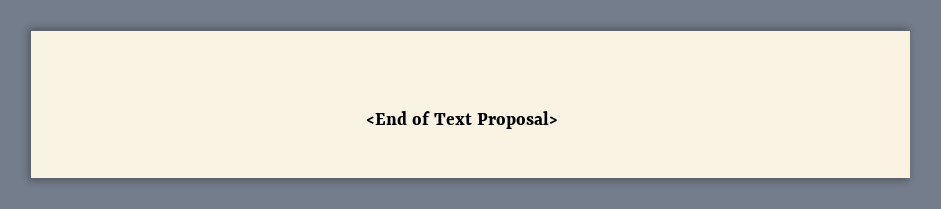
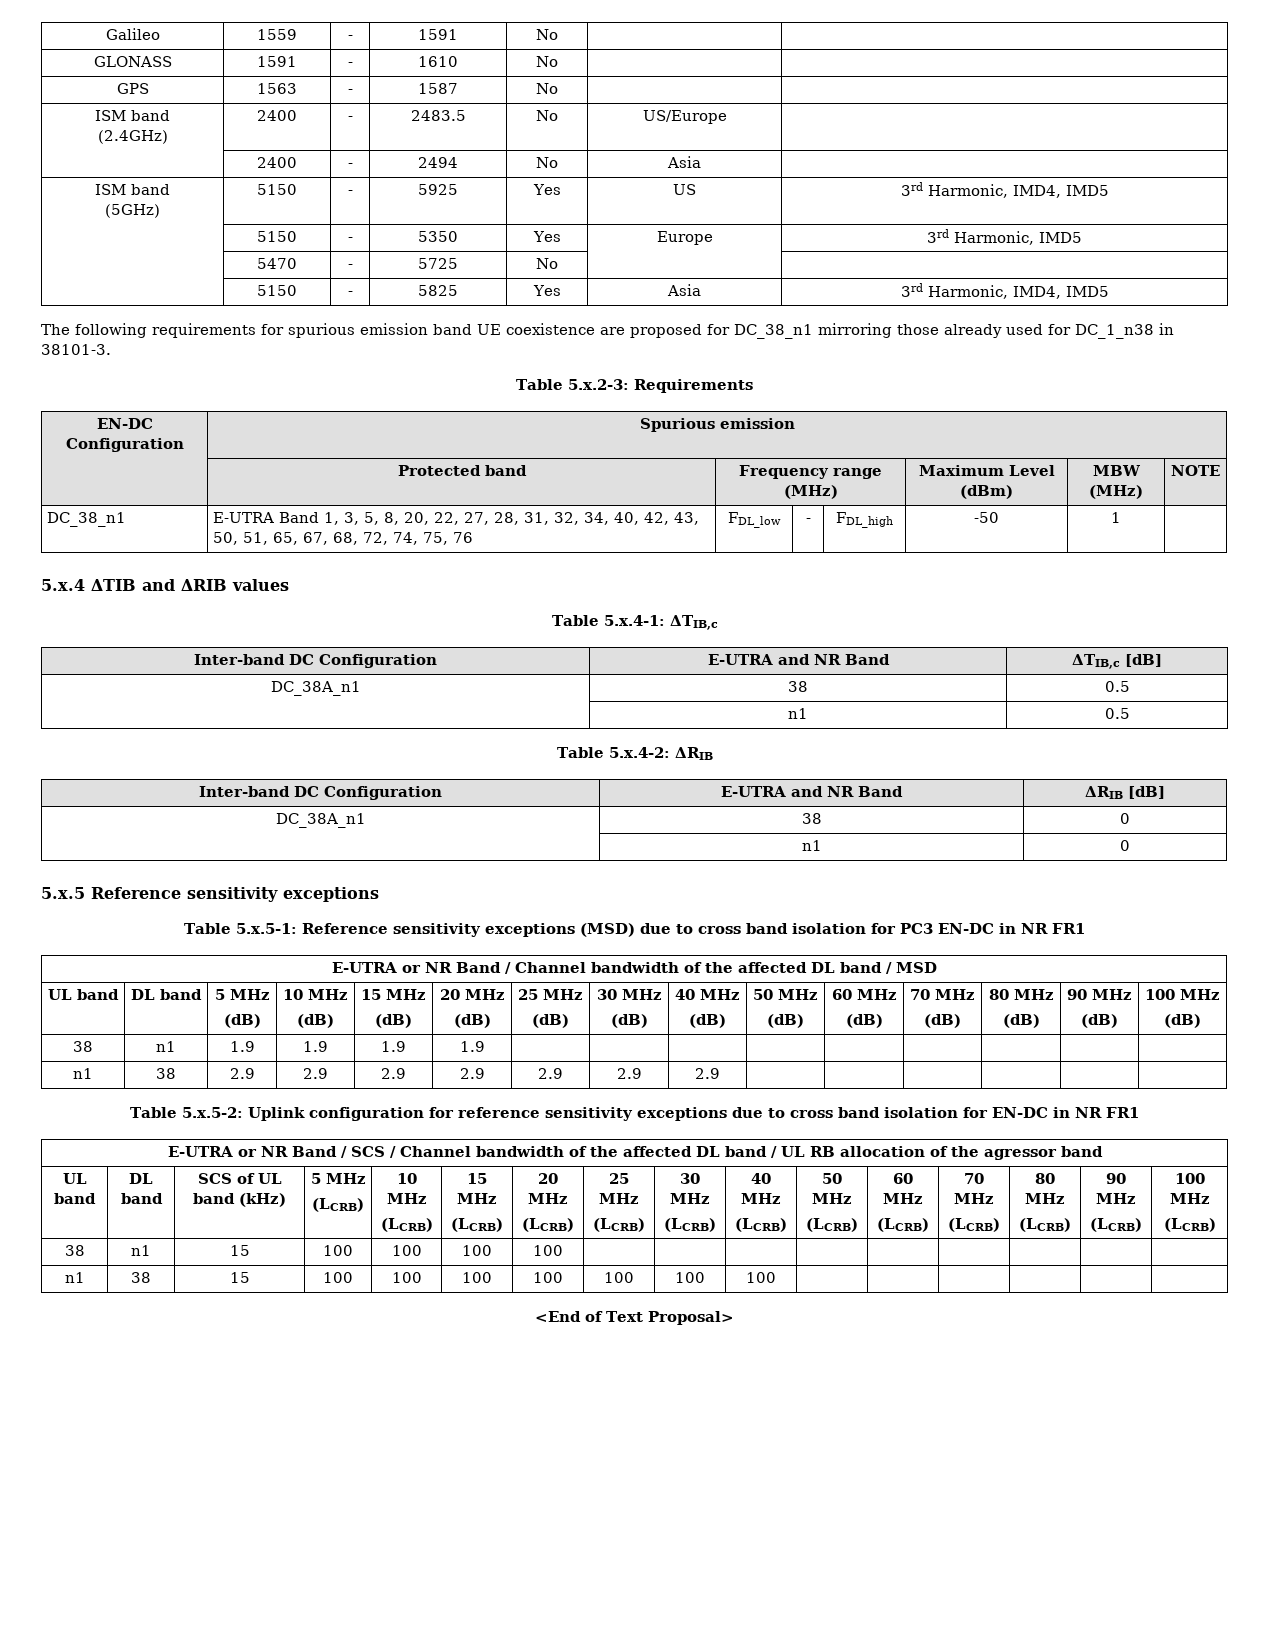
+ Galileo | 1559 | - | 1591 | No | |
+ GLONASS | 1591 | - | 1610 | No | |
+ GPS | 1563 | - | 1587 | No | |
+ ISM band
+ (2.4GHz) | 2400 | - | 2483.5 | No | US/Europe |
+ | 2400 | - | 2494 | No | Asia |
+ ISM band
+ (5GHz) | 5150 | - | 5925 | Yes | US | 3rd Harmonic, IMD4, IMD5
+ | 5150 | - | 5350 | Yes | Europe | 3rd Harmonic, IMD5
+ | 5470 | - | 5725 | No | |
+ | 5150 | - | 5825 | Yes | Asia | 3rd Harmonic, IMD4, IMD5
+ The following requirements for spurious emission band UE coexistence are proposed for DC_38_n1 mirroring those already used for DC_1_n38 in 38101-3.
+ Table 5.x.2-3: Requirements
+ EN-DC Configuration | Spurious emission
+ | Protected band | Frequency range (MHz) | Maximum Level (dBm) | MBW (MHz) | NOTE
+ DC_38_n1 | E-UTRA Band 1, 3, 5, 8, 20, 22, 27, 28, 31, 32, 34, 40, 42, 43, 50, 51, 65, 67, 68, 72, 74, 75, 76 | FDL_low | - | FDL_high | -50 | 1 |
+ 5.x.4 ∆TIB and ∆RIB values
+ Table 5.x.4-1: ΔTIB,c
+ Inter-band DC Configuration | E-UTRA and NR Band | ΔTIB,c [dB]
+ DC_38A_n1 | 38 | 0.5
+ | n1 | 0.5
+ Table 5.x.4-2: ΔRIB
+ Inter-band DC Configuration | E-UTRA and NR Band | ΔRIB [dB]
+ DC_38A_n1 | 38 | 0
+ | n1 | 0
+ 5.x.5 Reference sensitivity exceptions
+ Table 5.x.5-1: Reference sensitivity exceptions (MSD) due to cross band isolation for PC3 EN-DC in NR FR1
+ E-UTRA or NR Band / Channel bandwidth of the affected DL band / MSD
+ UL band | DL band | 5 MHz
+ (dB) | 10 MHz
+ (dB) | 15 MHz
+ (dB) | 20 MHz
+ (dB) | 25 MHz
+ (dB) | 30 MHz
+ (dB) | 40 MHz
+ (dB) | 50 MHz
+ (dB) | 60 MHz
+ (dB) | 70 MHz
+ (dB) | 80 MHz
+ (dB) | 90 MHz
+ (dB) | 100 MHz
+ (dB)
+ 38 | n1 | 1.9 | 1.9 | 1.9 | 1.9 | | | | | | | | |
+ n1 | 38 | 2.9 | 2.9 | 2.9 | 2.9 | 2.9 | 2.9 | 2.9 | | | | | |
+ Table 5.x.5-2: Uplink configuration for reference sensitivity exceptions due to cross band isolation for EN-DC in NR FR1
+ E-UTRA or NR Band / SCS / Channel bandwidth of the affected DL band / UL RB allocation of the agressor band
+ UL band | DL band | SCS of UL band (kHz) | 5 MHz
+ (LCRB) | 10 MHz
+ (LCRB) | 15 MHz
+ (LCRB) | 20 MHz
+ (LCRB) | 25 MHz
+ (LCRB) | 30 MHz
+ (LCRB) | 40 MHz
+ (LCRB) | 50 MHz
+ (LCRB) | 60 MHz
+ (LCRB) | 70 MHz
+ (LCRB) | 80 MHz
+ (LCRB) | 90 MHz
+ (LCRB) | 100 MHz
+ (LCRB)
+ 38 | n1 | 15 | 100 | 100 | 100 | 100 | | | | | | | | |
+ n1 | 38 | 15 | 100 | 100 | 100 | 100 | 100 | 100 | 100 | | | | | |

